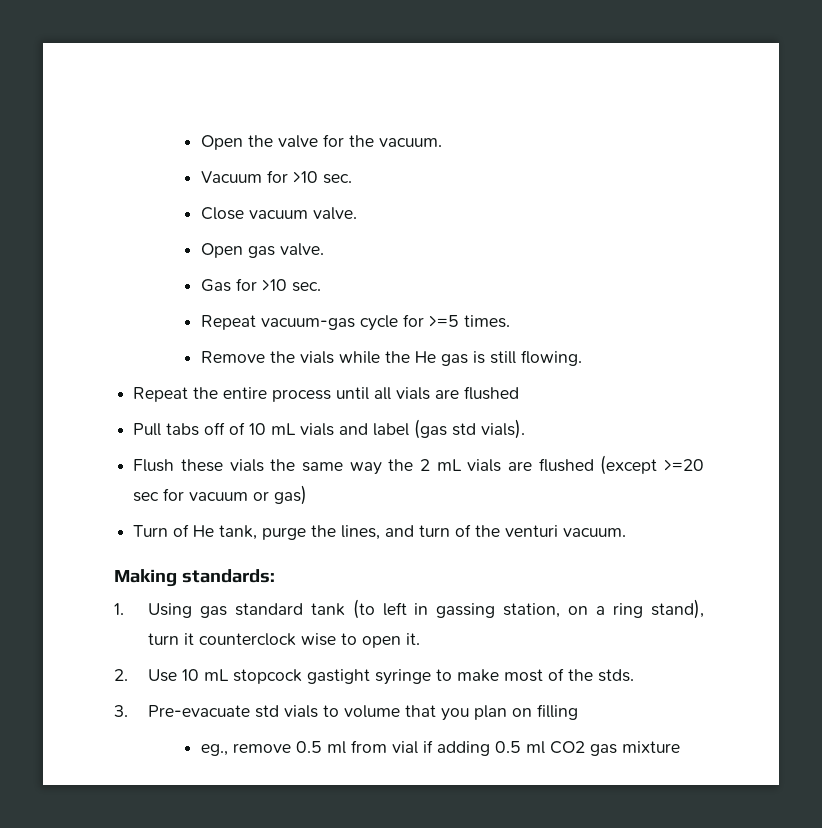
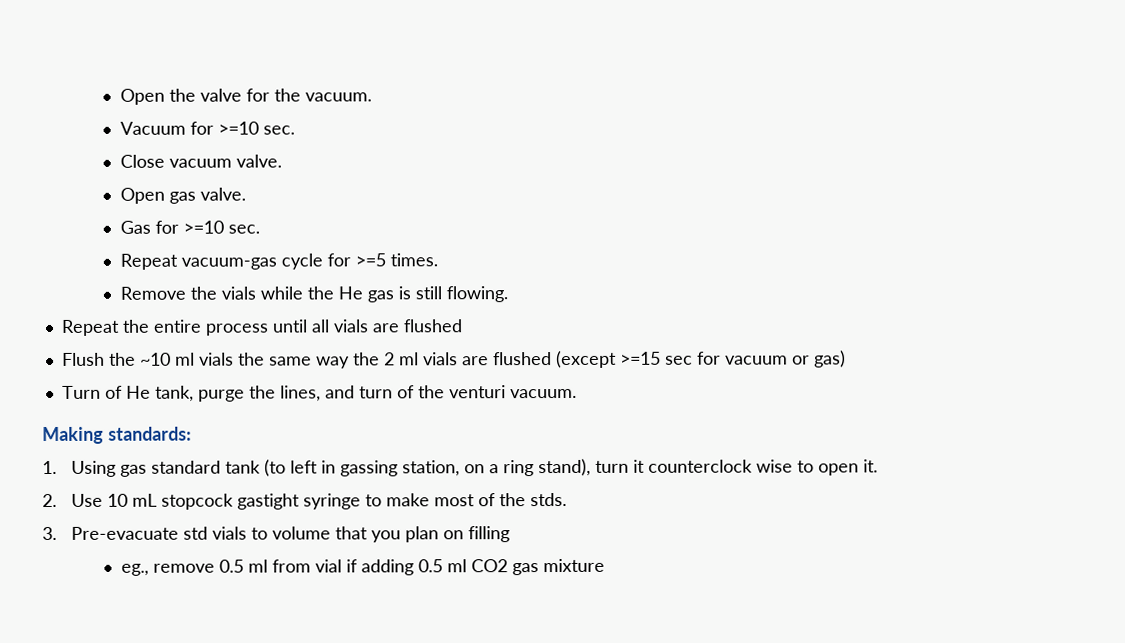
- Vacuum for >10 sec.
+ Vacuum for >=10 sec.
- Gas for >10 sec.
+ Gas for >=10 sec.
- Pull tabs off of 10 mL vials and label (gas std vials).
- Flush these vials the same way the 2 mL vials are flushed (except >=20 sec for vacuum or gas)
+ Flush the ~10 ml vials the same way the 2 ml vials are flushed (except >=15 sec for vacuum or gas)

